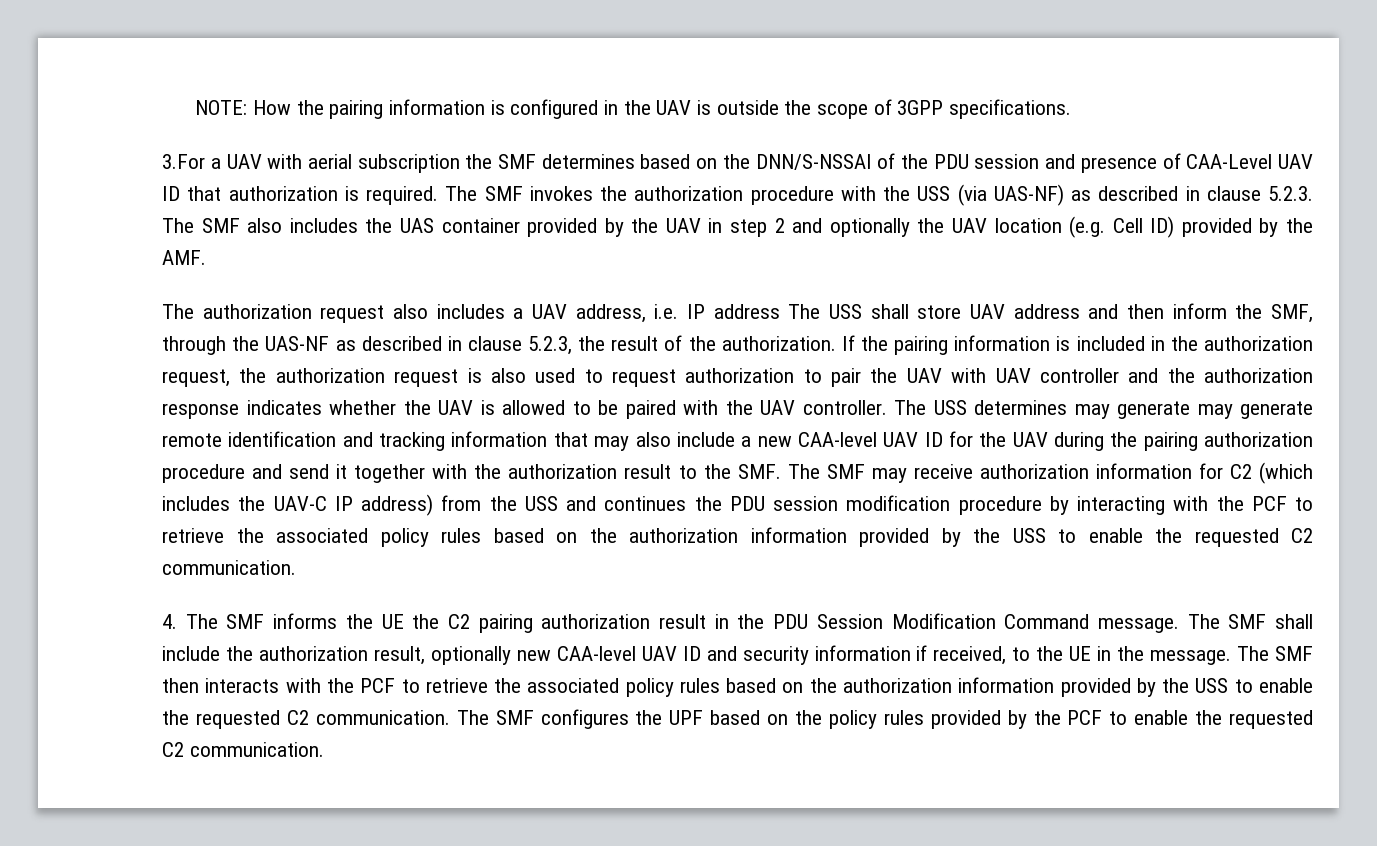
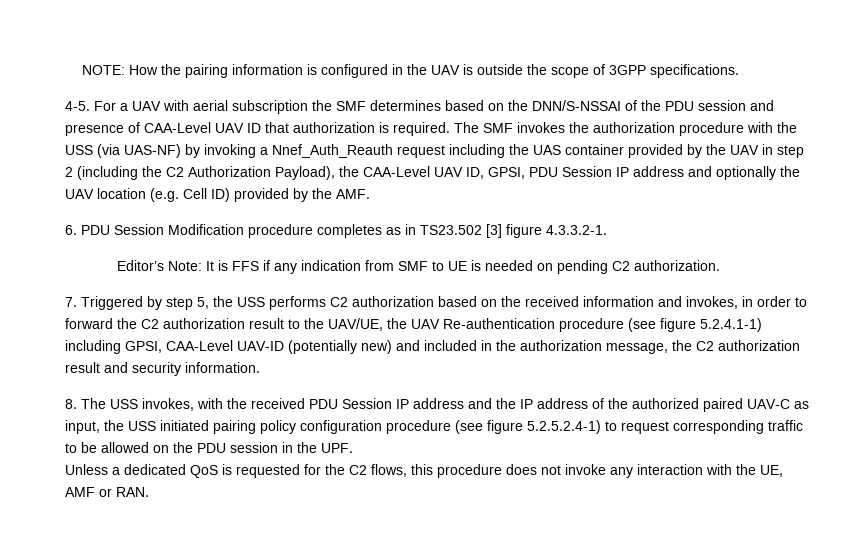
- 3.For a UAV with aerial subscription the SMF determines based on the DNN/S-NSSAI of the PDU session and presence of CAA-Level UAV ID that authorization is required.
+ 4-5. For a UAV with aerial subscription the SMF determines based on the DNN/S-NSSAI of the PDU session and presence of CAA-Level UAV ID that authorization is required.
- The SMF invokes the authorization procedure with the USS (via UAS-NF) as described in clause 5.2.3. The SMF also includes the UAS container provided by the UAV in step 2 and optionally the UAV location (e.g. Cell ID) provided by the AMF.
+ The SMF invokes the authorization procedure with the USS (via UAS-NF) by invoking a Nnef_Auth_Reauth request including the UAS container provided by the UAV in step 2 (including the C2 Authorization Payload), the CAA-Level UAV ID, GPSI, PDU Session IP address and optionally the UAV location (e.g. Cell ID) provided by the AMF.
- The authorization request also includes a UAV address, i.e. IP address The USS shall store UAV address and then inform the SMF, through the UAS-NF as described in clause 5.2.3, the result of the authorization. If the pairing information is included in the authorization request, the authorization request is also used to request authorization to pair the UAV with UAV controller and the authorization response indicates whether the UAV is allowed to be paired with the UAV controller. The USS determines may generate may generate remote identification and tracking information that may also include a new CAA-level UAV ID for the UAV during the pairing authorization procedure and send it together with the authorization result to the SMF. The SMF may receive authorization information for C2 (which includes the UAV-C IP address) from the USS and continues the PDU session modification procedure by interacting with the PCF to retrieve the associated policy rules based on the authorization information provided by the USS to enable the requested C2 communication.
- 4. The SMF informs the UE the C2 pairing authorization result in the PDU Session Modification Command message. The SMF shall include the authorization result, optionally new CAA-level UAV ID and security information if received, to the UE in the message. The SMF then interacts with the PCF to retrieve the associated policy rules based on the authorization information provided by the USS to enable the requested C2 communication. The SMF configures the UPF based on the policy rules provided by the PCF to enable the requested C2 communication.
+ 6. PDU Session Modification procedure completes as in TS23.502 [3] figure 4.3.3.2-1.
+ Editor’s Note: It is FFS if any indication from SMF to UE is needed on pending C2 authorization.
+ 7. Triggered by step 5, the USS performs C2 authorization based on the received information and invokes, in order to forward the C2 authorization result to the UAV/UE, the UAV Re-authentication procedure (see figure 5.2.4.1-1) including GPSI, CAA-Level UAV-ID (potentially new) and included in the authorization message, the C2 authorization result and security information.
+ 8. The USS invokes, with the received PDU Session IP address and the IP address of the authorized paired UAV-C as input, the USS initiated pairing policy configuration procedure (see figure 5.2.5.2.4-1) to request corresponding traffic to be allowed on the PDU session in the UPF.
+ Unless a dedicated QoS is requested for the C2 flows, this procedure does not invoke any interaction with the UE, AMF or RAN.

